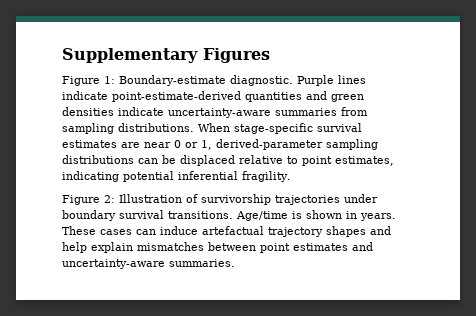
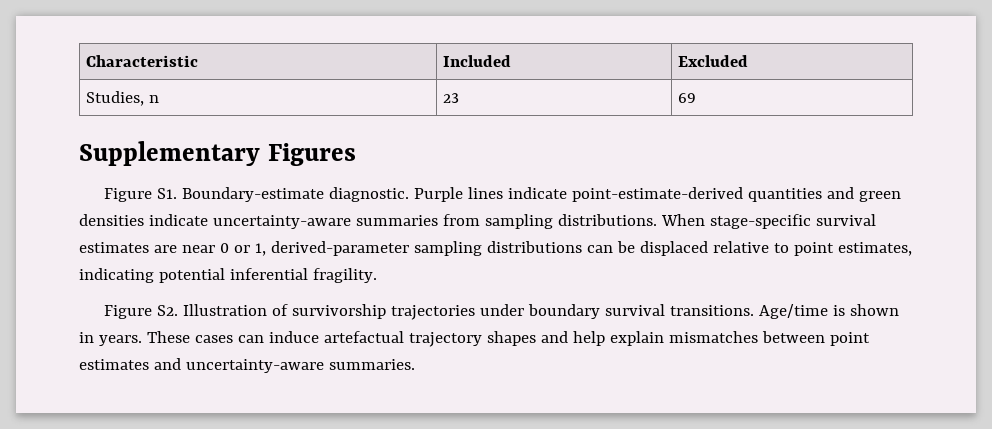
+ Characteristic | Included | Excluded
+ Studies, n | 23 | 69
- Figure 1: Boundary-estimate diagnostic.
+ Figure S1. Boundary-estimate diagnostic.
- Figure 2: Illustration of survivorship trajectories under boundary survival transitions.
+ Figure S2. Illustration of survivorship trajectories under boundary survival transitions.

